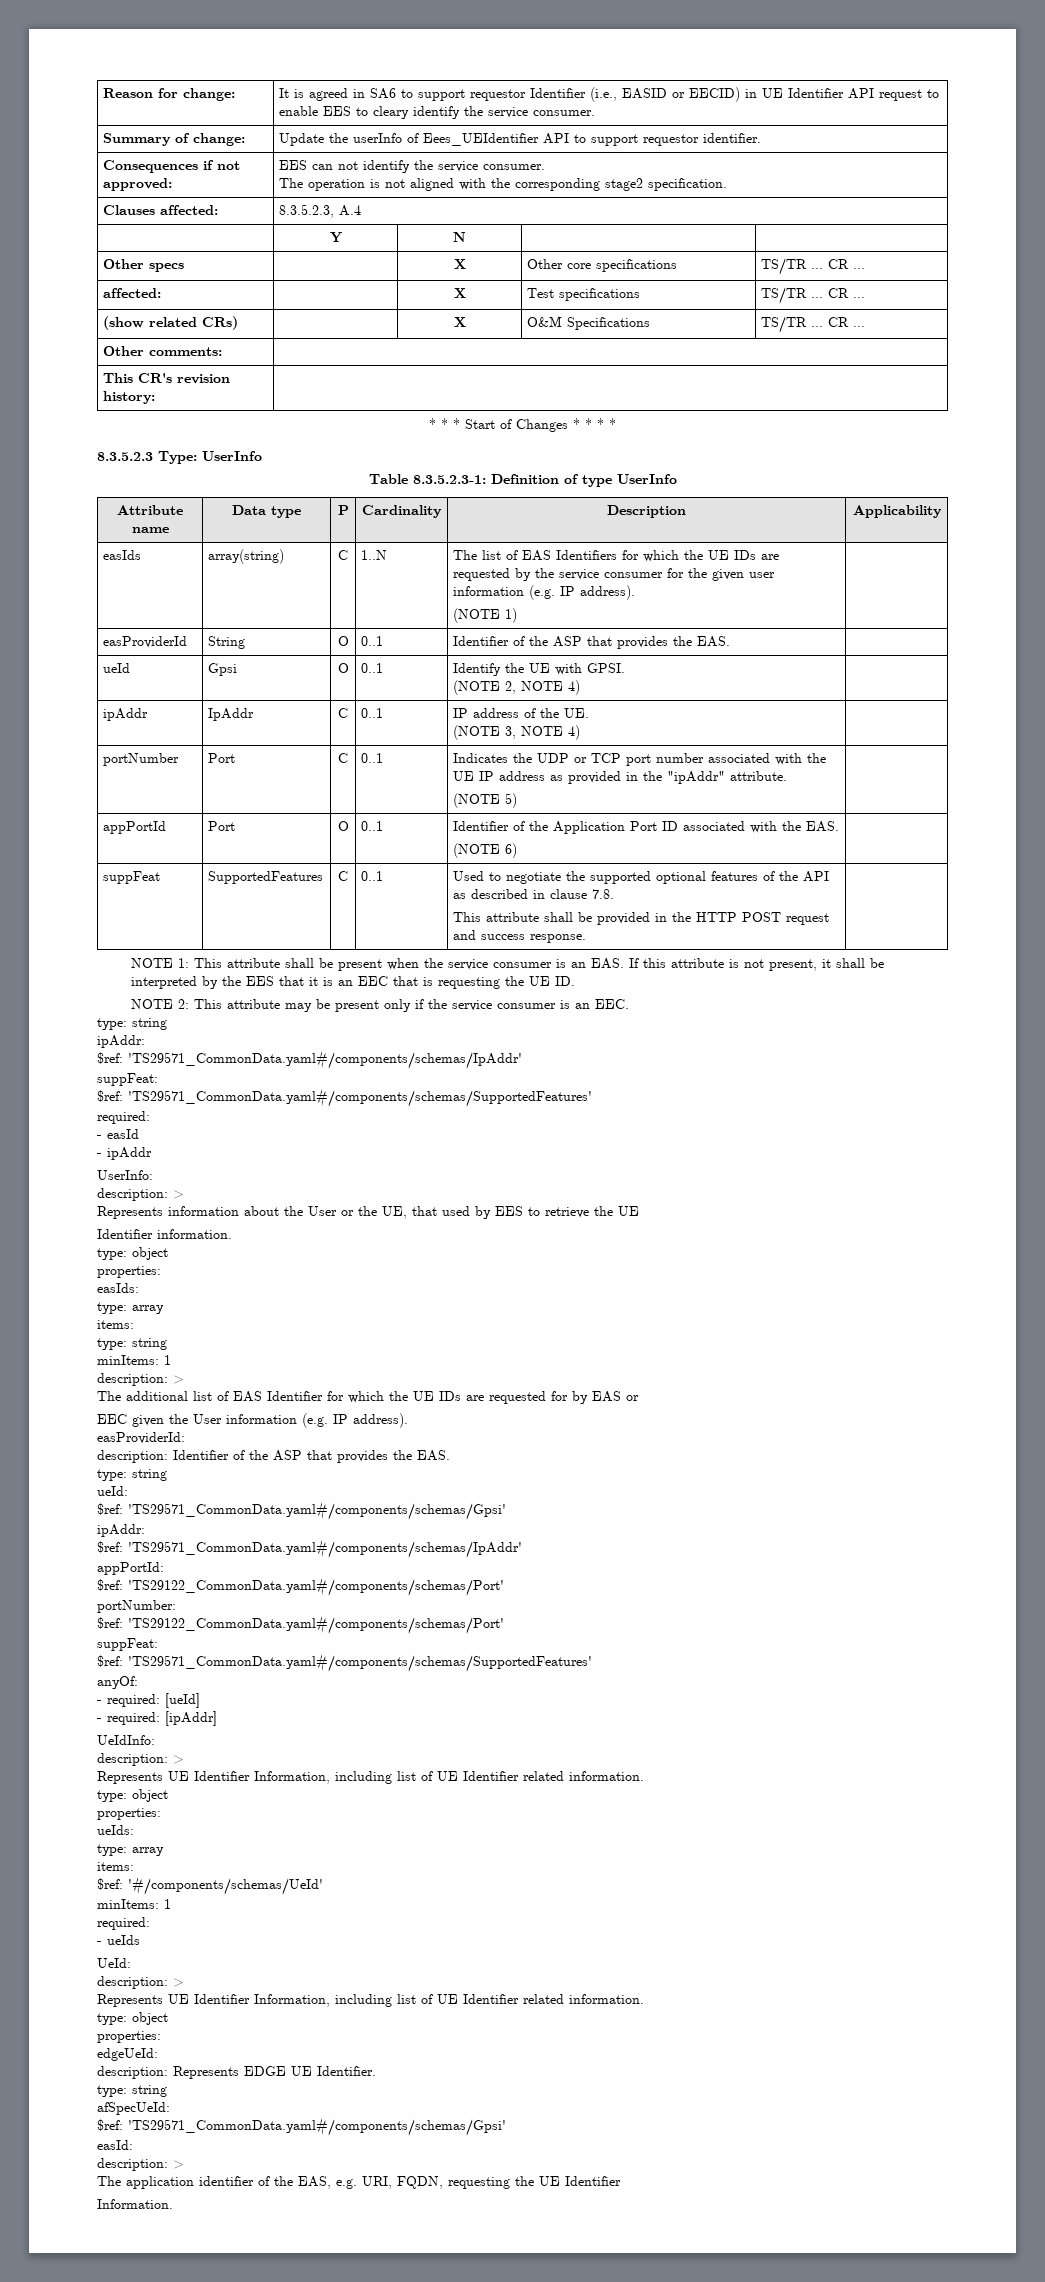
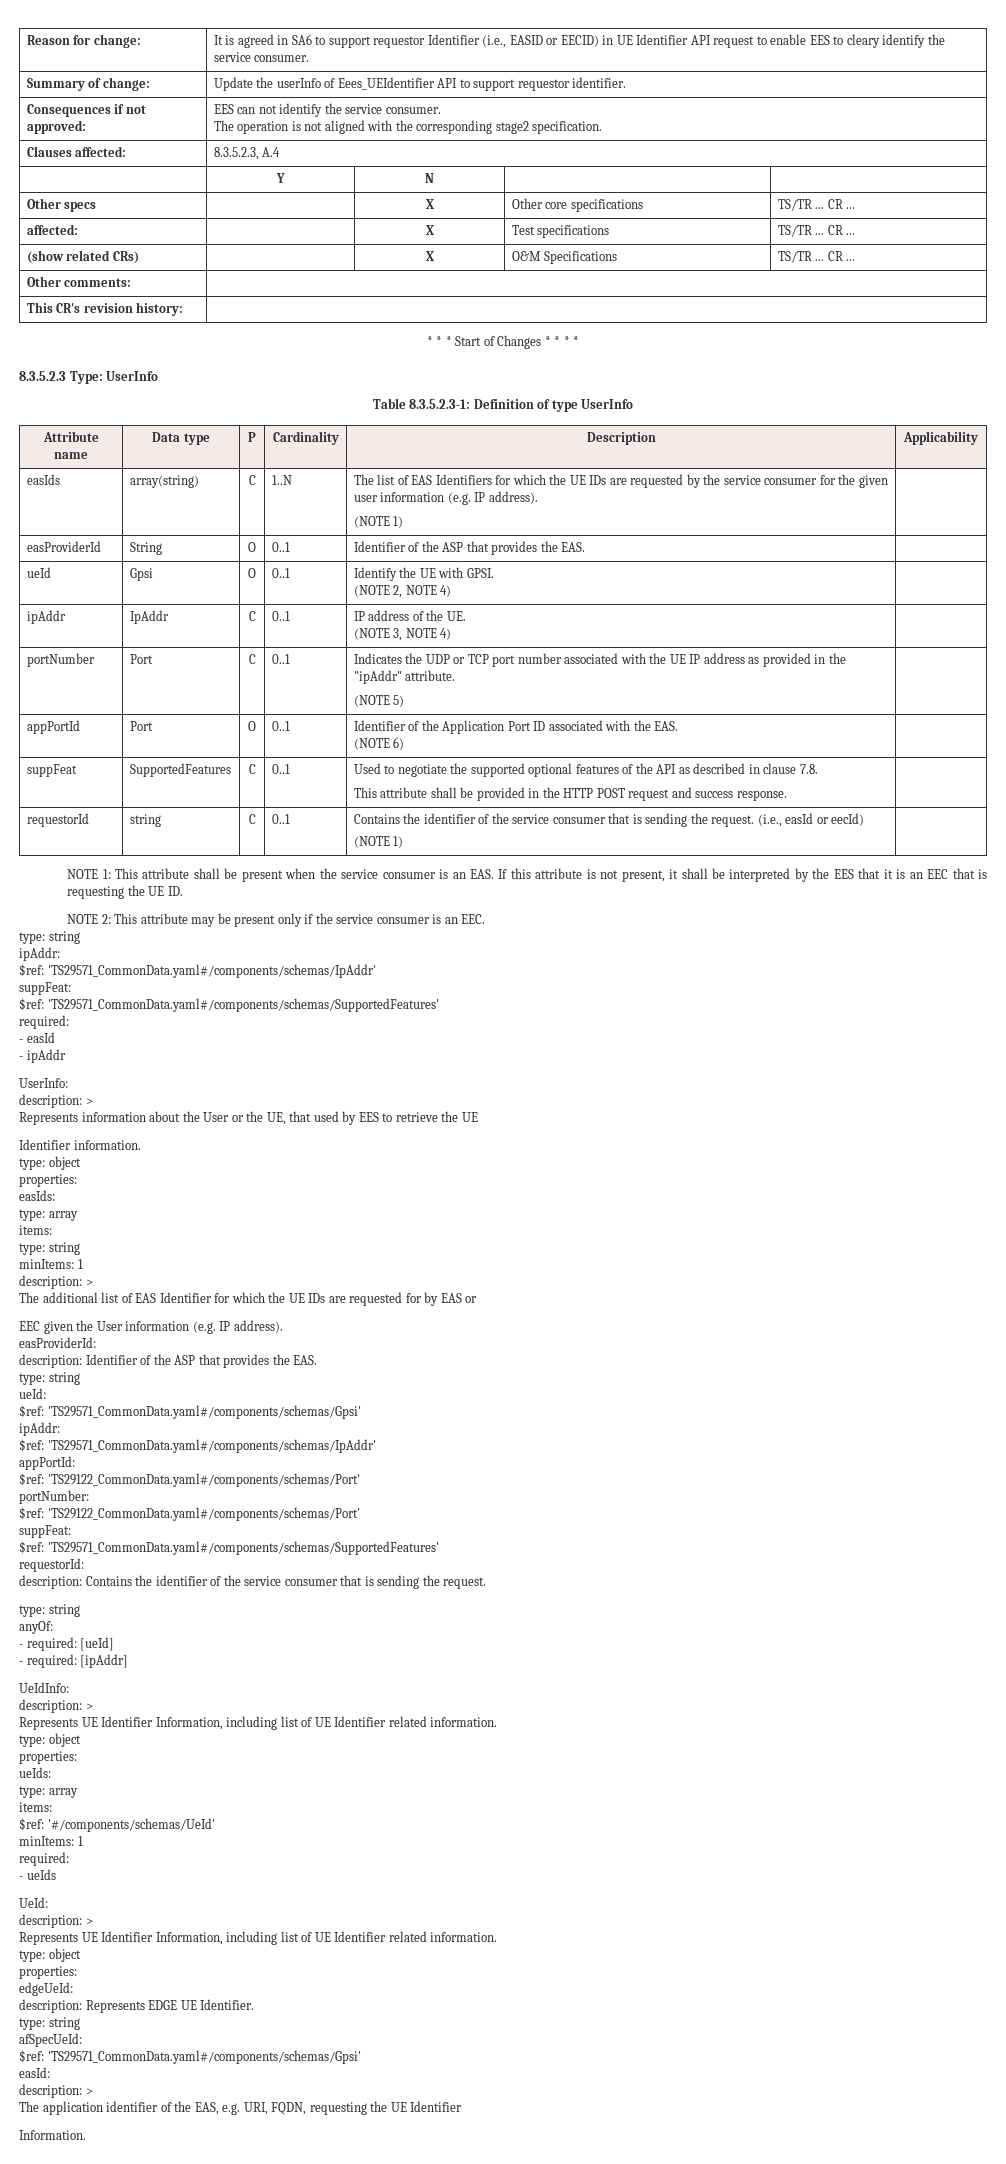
+ requestorId | string | C | 0..1 | Contains the identifier of the service consumer that is sending the request. (i.e., easId or eecId)
+ (NOTE 1) |
+ requestorId:
+ description: Contains the identifier of the service consumer that is sending the request.
+ type: string

